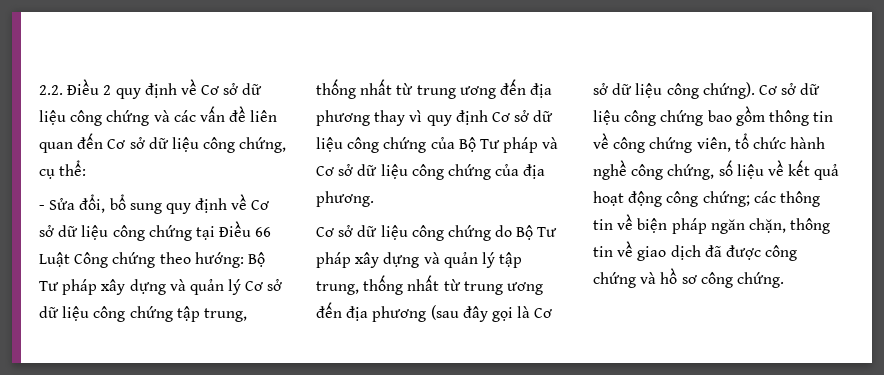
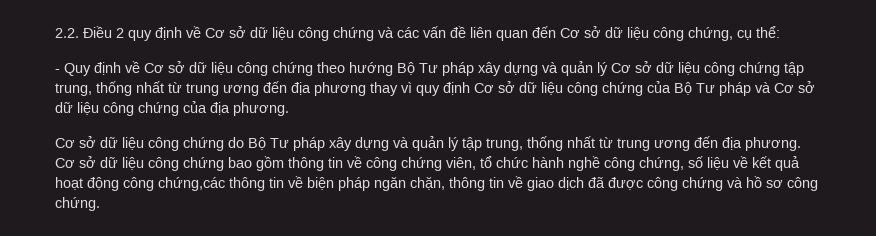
- - Sửa đổi, bổ sung quy định về Cơ sở dữ liệu công chứng tại Điều 66 Luật Công chứng theo hướng: Bộ Tư pháp xây dựng và quản lý Cơ sở dữ liệu công chứng tập trung, thống nhất từ trung ương đến địa phương thay vì quy định Cơ sở dữ liệu công chứng của Bộ Tư pháp và Cơ sở dữ liệu công chứng của địa phương.
+ - Quy định về Cơ sở dữ liệu công chứng theo hướng Bộ Tư pháp xây dựng và quản lý Cơ sở dữ liệu công chứng tập trung, thống nhất từ trung ương đến địa phương thay vì quy định Cơ sở dữ liệu công chứng của Bộ Tư pháp và Cơ sở dữ liệu công chứng của địa phương.
- Cơ sở dữ liệu công chứng do Bộ Tư pháp xây dựng và quản lý tập trung, thống nhất từ trung ương đến địa phương (sau đây gọi là Cơ sở dữ liệu công chứng).
+ Cơ sở dữ liệu công chứng do Bộ Tư pháp xây dựng và quản lý tập trung, thống nhất từ trung ương đến địa phương.
- Cơ sở dữ liệu công chứng bao gồm thông tin về công chứng viên, tổ chức hành nghề công chứng, số liệu về kết quả hoạt động công chứng; các thông tin về biện pháp ngăn chặn, thông tin về giao dịch đã được công chứng và hồ sơ công chứng.
+ Cơ sở dữ liệu công chứng bao gồm thông tin về công chứng viên, tổ chức hành nghề công chứng, số liệu về kết quả hoạt động công chứng,các thông tin về biện pháp ngăn chặn, thông tin về giao dịch đã được công chứng và hồ sơ công chứng.

